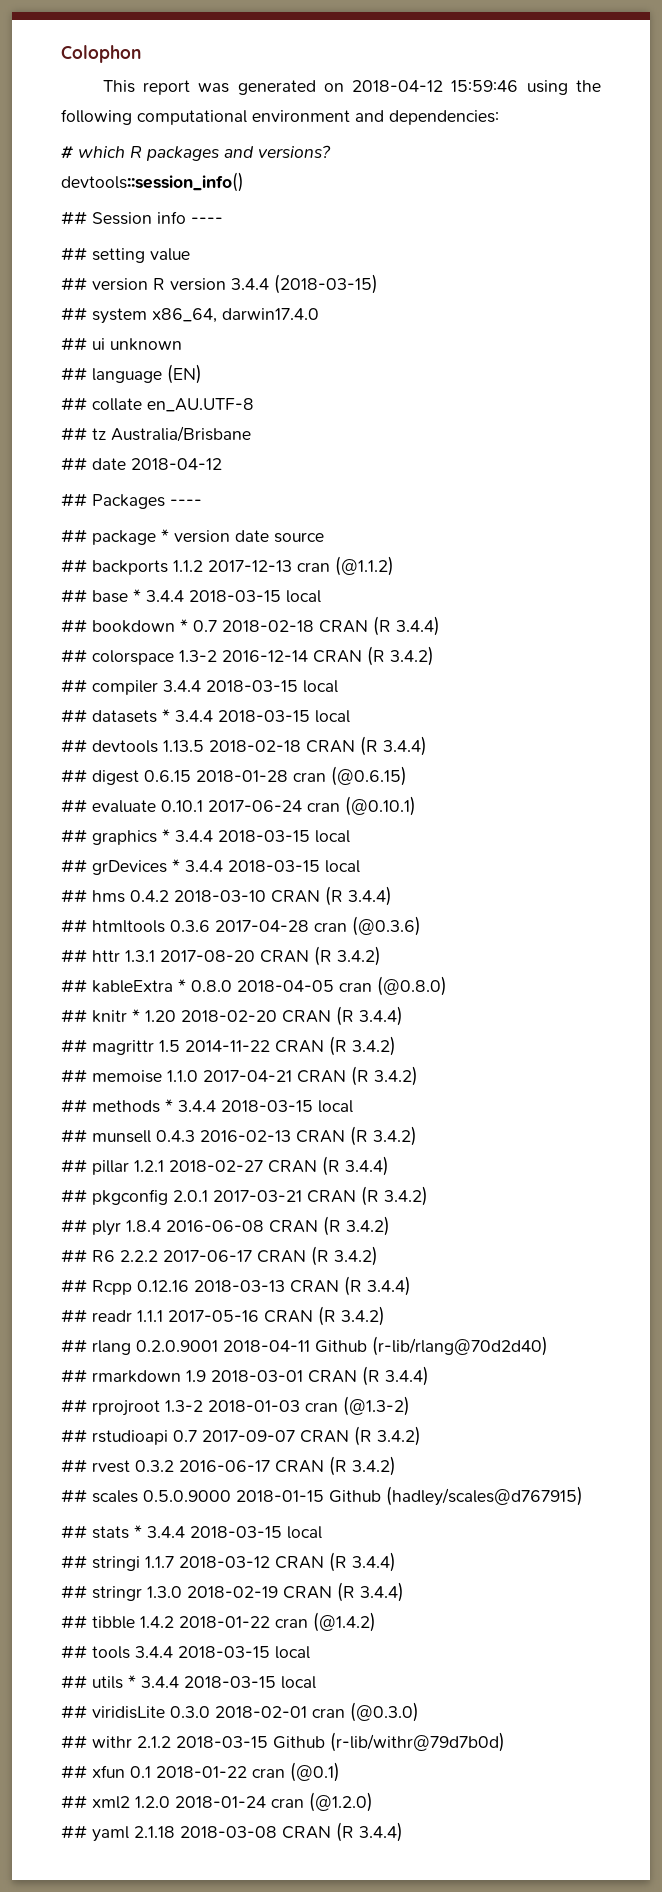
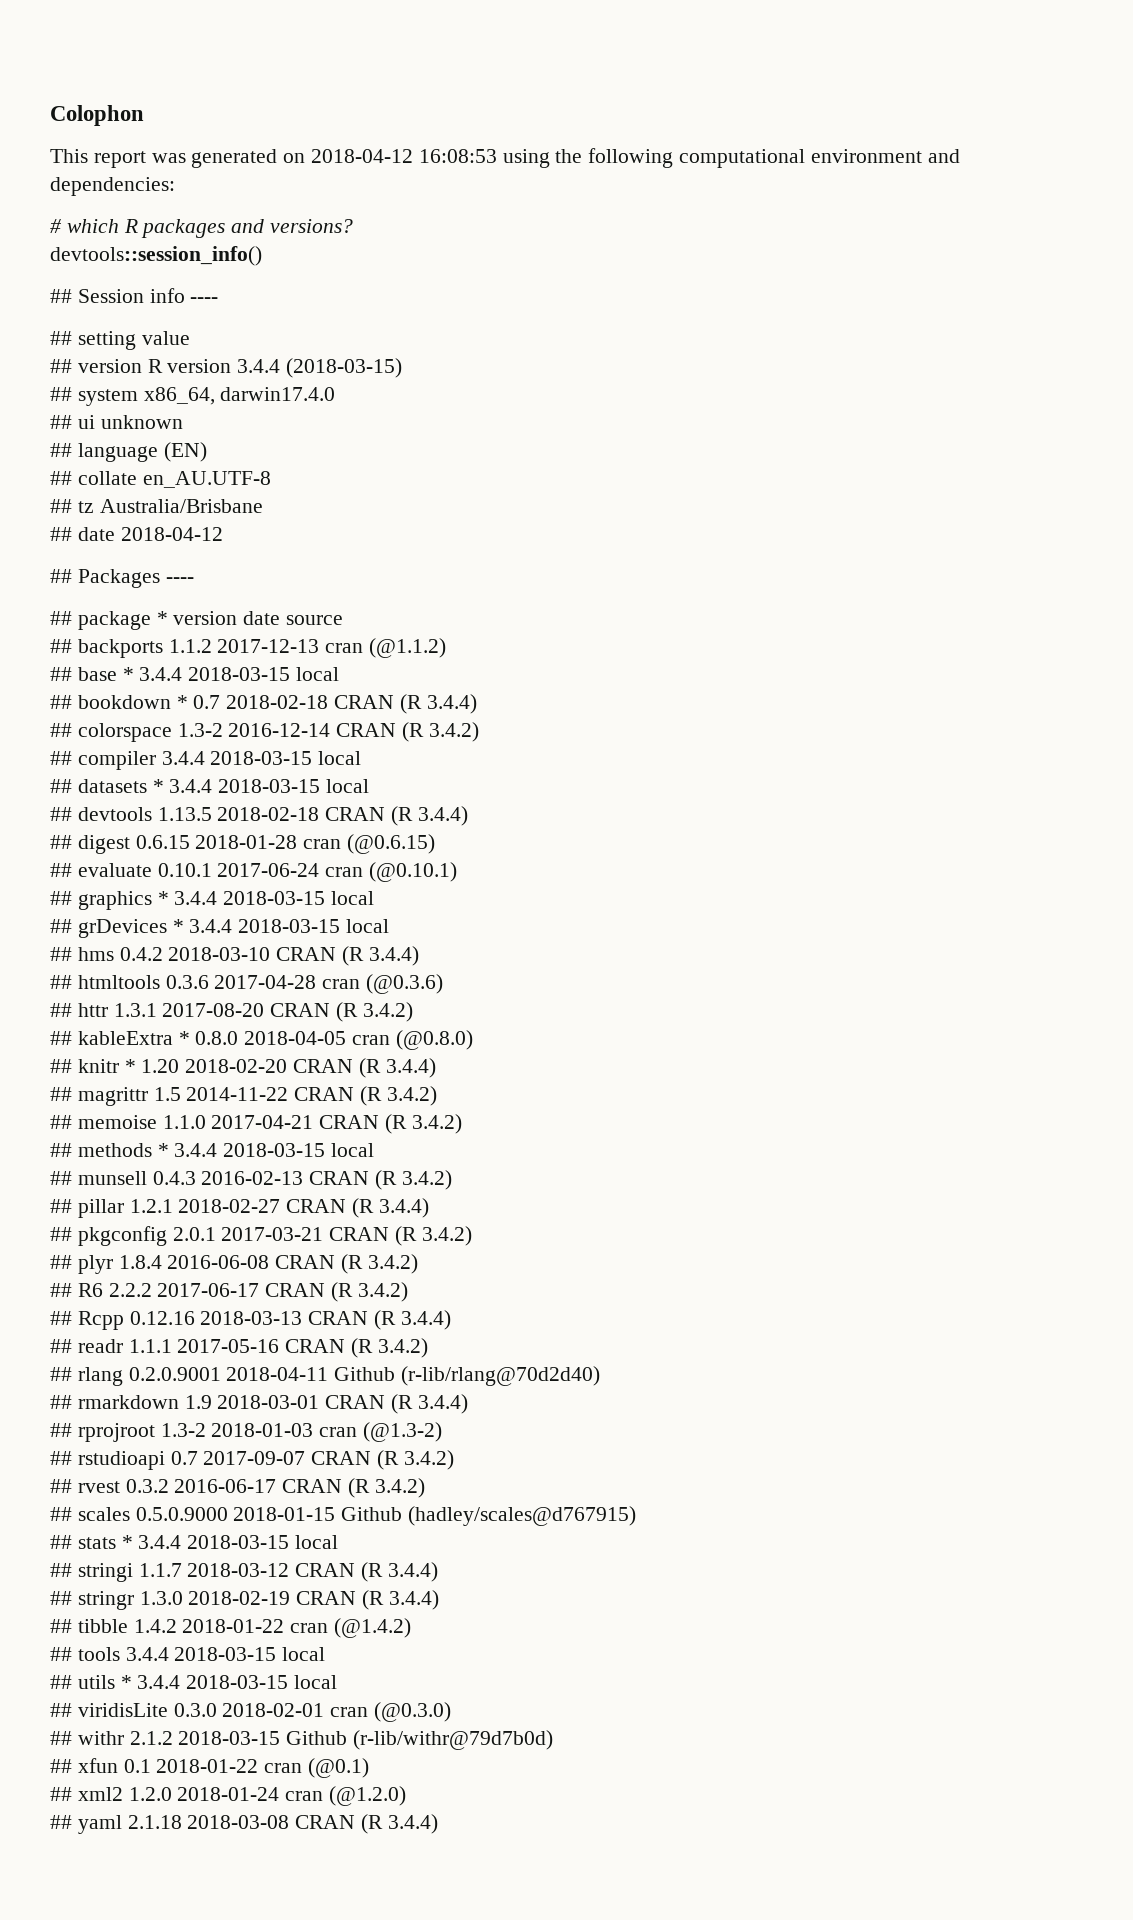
- This report was generated on 2018-04-12 15:59:46 using the following computational environment and dependencies:
+ This report was generated on 2018-04-12 16:08:53 using the following computational environment and dependencies:

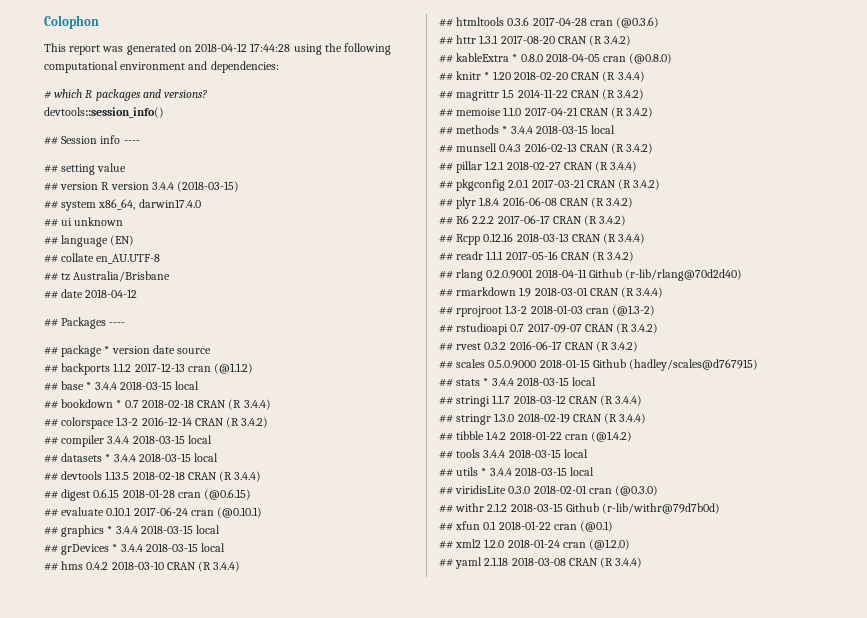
- This report was generated on 2018-04-12 16:08:53 using the following computational environment and dependencies:
+ This report was generated on 2018-04-12 17:44:28 using the following computational environment and dependencies:

